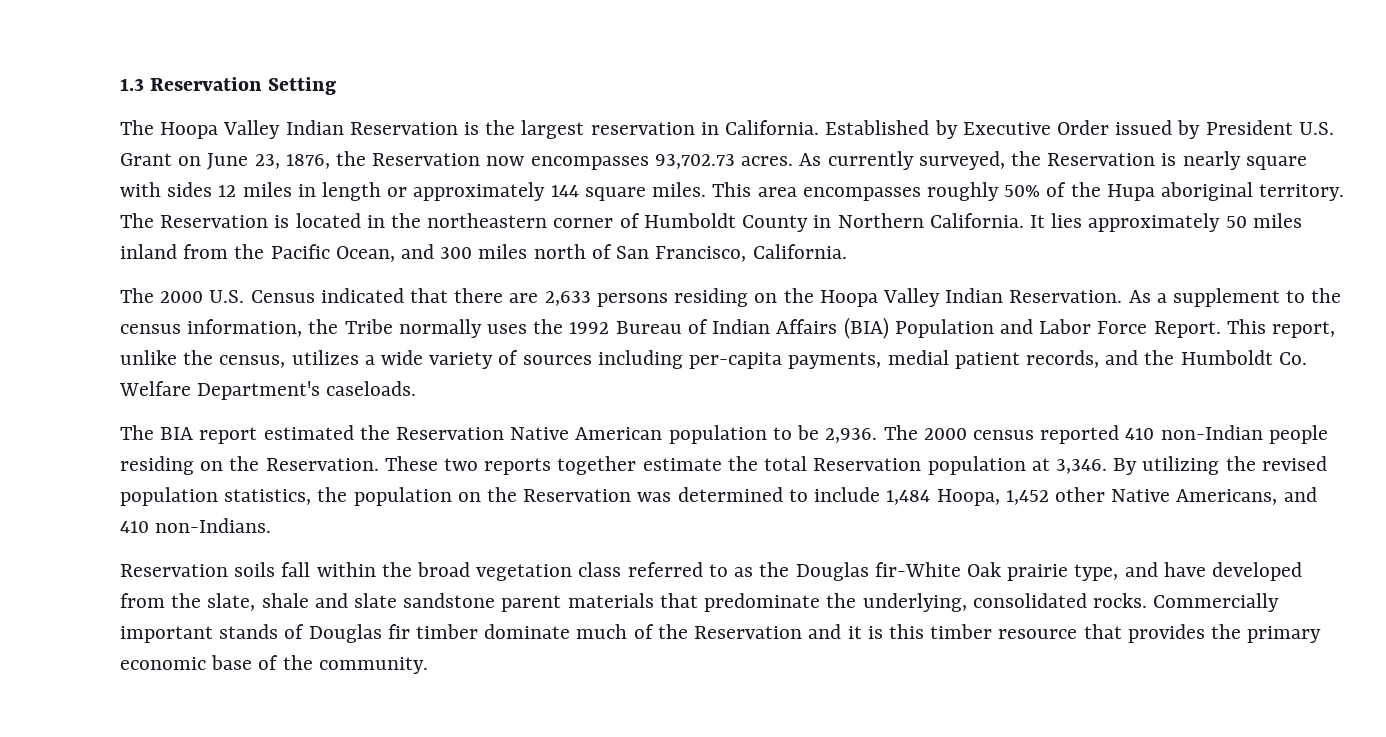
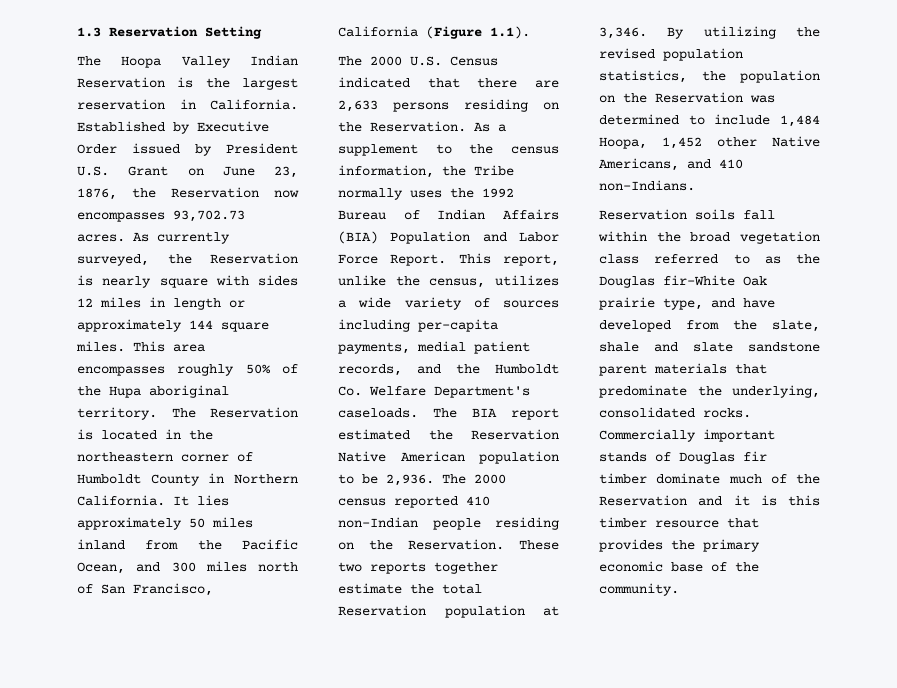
- It lies approximately 50 miles inland from the Pacific Ocean, and 300 miles north of San Francisco, California.
+ It lies approximately 50 miles inland from the Pacific Ocean, and 300 miles north of San Francisco, California (Figure 1.1).
- The 2000 U.S. Census indicated that there are 2,633 persons residing on the Hoopa Valley Indian Reservation.
+ The 2000 U.S. Census indicated that there are 2,633 persons residing on the Reservation.
- This report, unlike the census, utilizes a wide variety of sources including per-capita payments, medial patient records, and the Humboldt Co. Welfare Department's caseloads.
- The BIA report estimated the Reservation Native American population to be 2,936.
+ This report, unlike the census, utilizes a wide variety of sources including per-capita payments, medial patient records, and the Humboldt Co. Welfare Department's caseloads. The BIA report estimated the Reservation Native American population to be 2,936.

